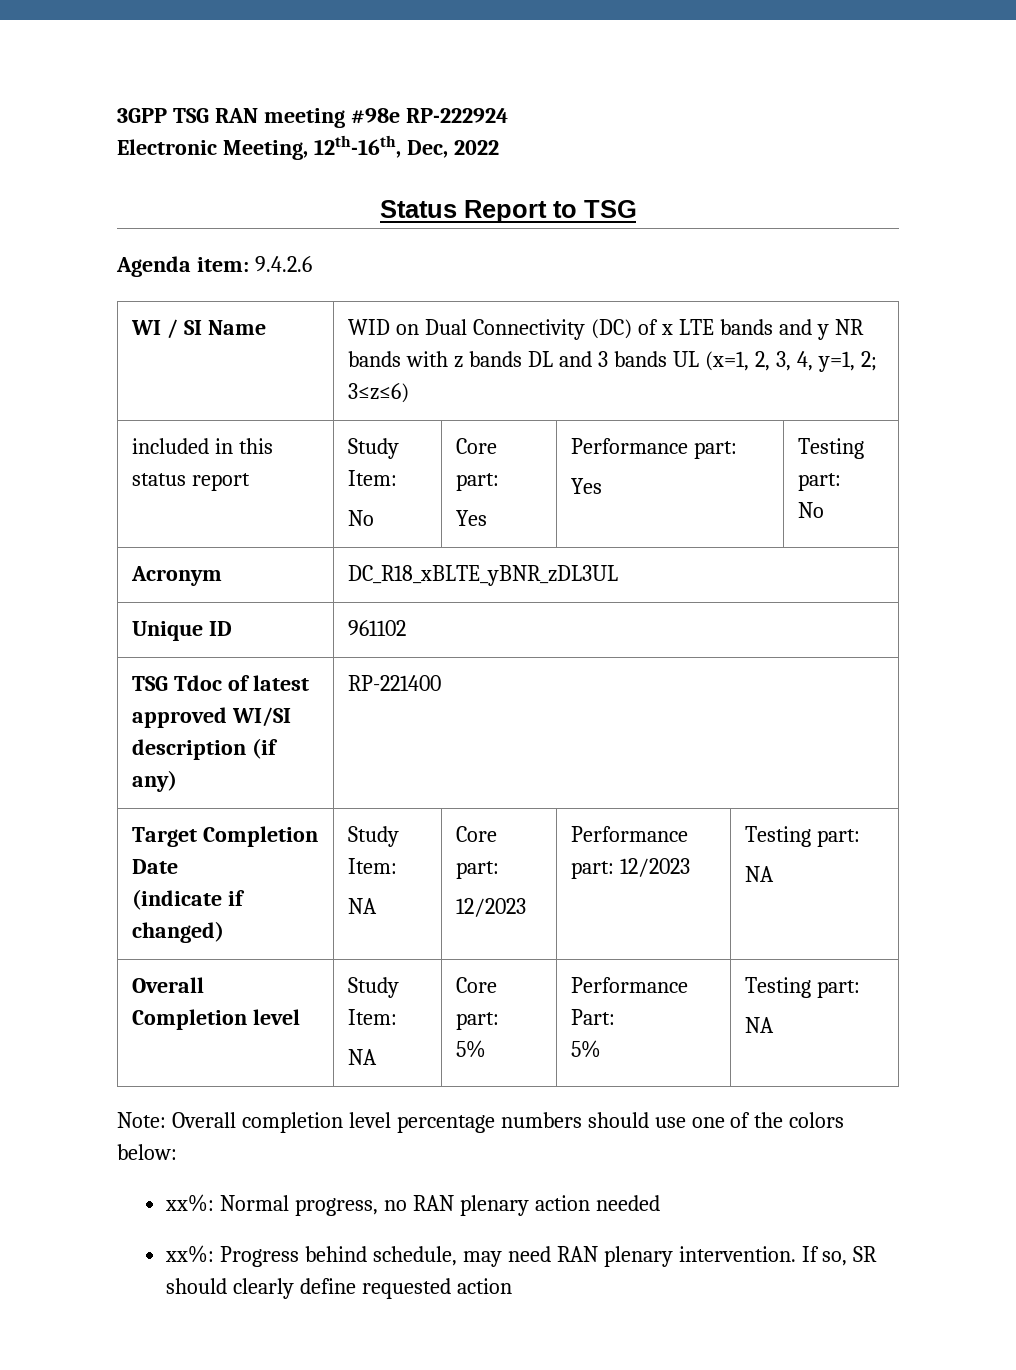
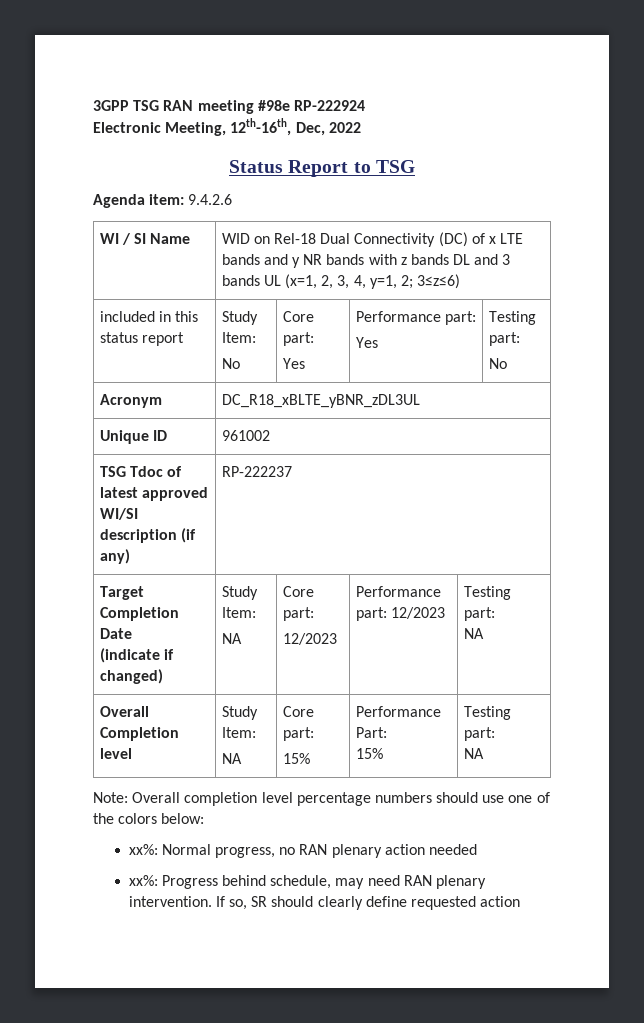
- WI / SI Name | WID on Dual Connectivity (DC) of x LTE bands and y NR bands with z bands DL and 3 bands UL (x=1, 2, 3, 4, y=1, 2; 3≤z≤6)
+ WI / SI Name | WID on Rel-18 Dual Connectivity (DC) of x LTE bands and y NR bands with z bands DL and 3 bands UL (x=1, 2, 3, 4, y=1, 2; 3≤z≤6)
- Unique ID | 961102
+ Unique ID | 961002
- TSG Tdoc of latest approved WI/SI description (if any) | RP-221400
+ TSG Tdoc of latest approved WI/SI description (if any) | RP-222237
  Overall Completion level | Study Item:
  NA | Core part:
- 5% | Performance Part:
- 5% | Testing part:
+ 15% | Performance Part:
+ 15% | Testing part:

